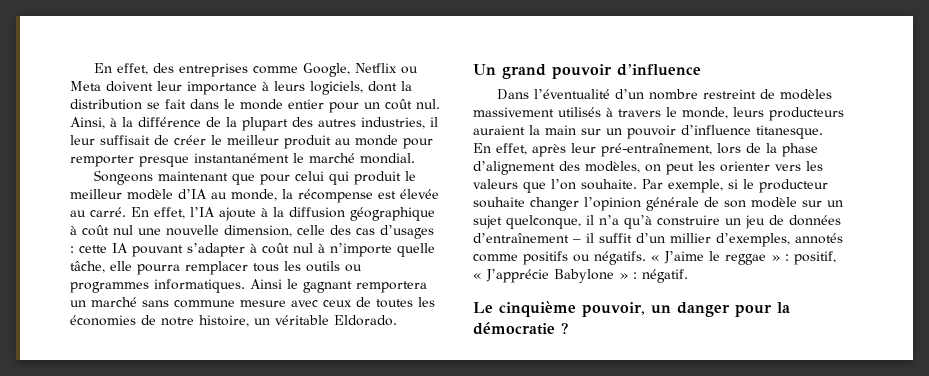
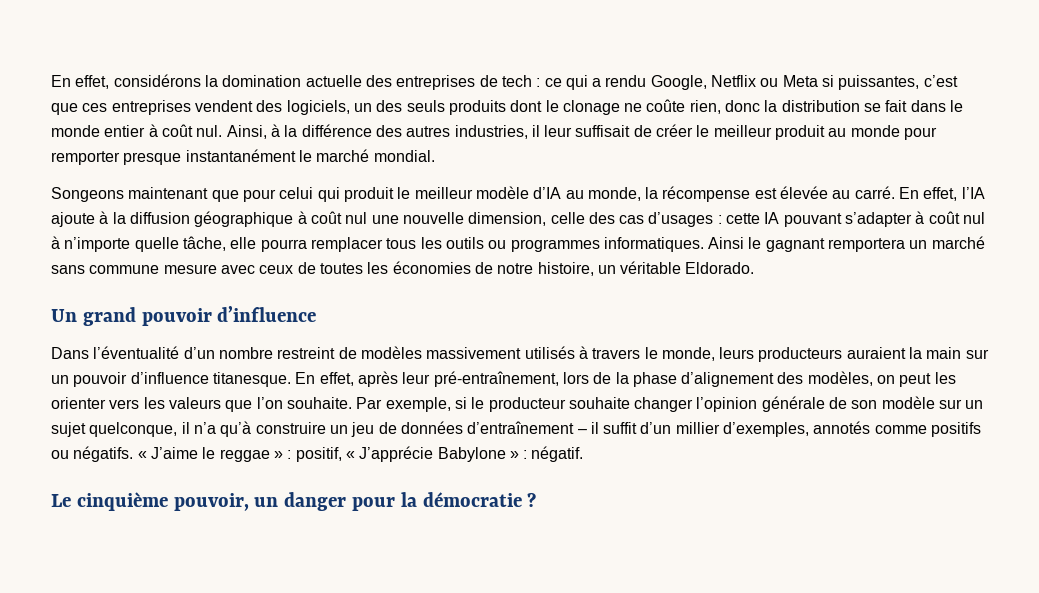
- En effet, des entreprises comme Google, Netflix ou Meta doivent leur importance à leurs logiciels, dont la distribution se fait dans le monde entier pour un coût nul.
+ En effet, considérons la domination actuelle des entreprises de tech : ce qui a rendu Google, Netflix ou Meta si puissantes, c’est que ces entreprises vendent des logiciels, un des seuls produits dont le clonage ne coûte rien, donc la distribution se fait dans le monde entier à coût nul.
- Ainsi, à la différence de la plupart des autres industries, il leur suffisait de créer le meilleur produit au monde pour remporter presque instantanément le marché mondial.
+ Ainsi, à la différence des autres industries, il leur suffisait de créer le meilleur produit au monde pour remporter presque instantanément le marché mondial.

